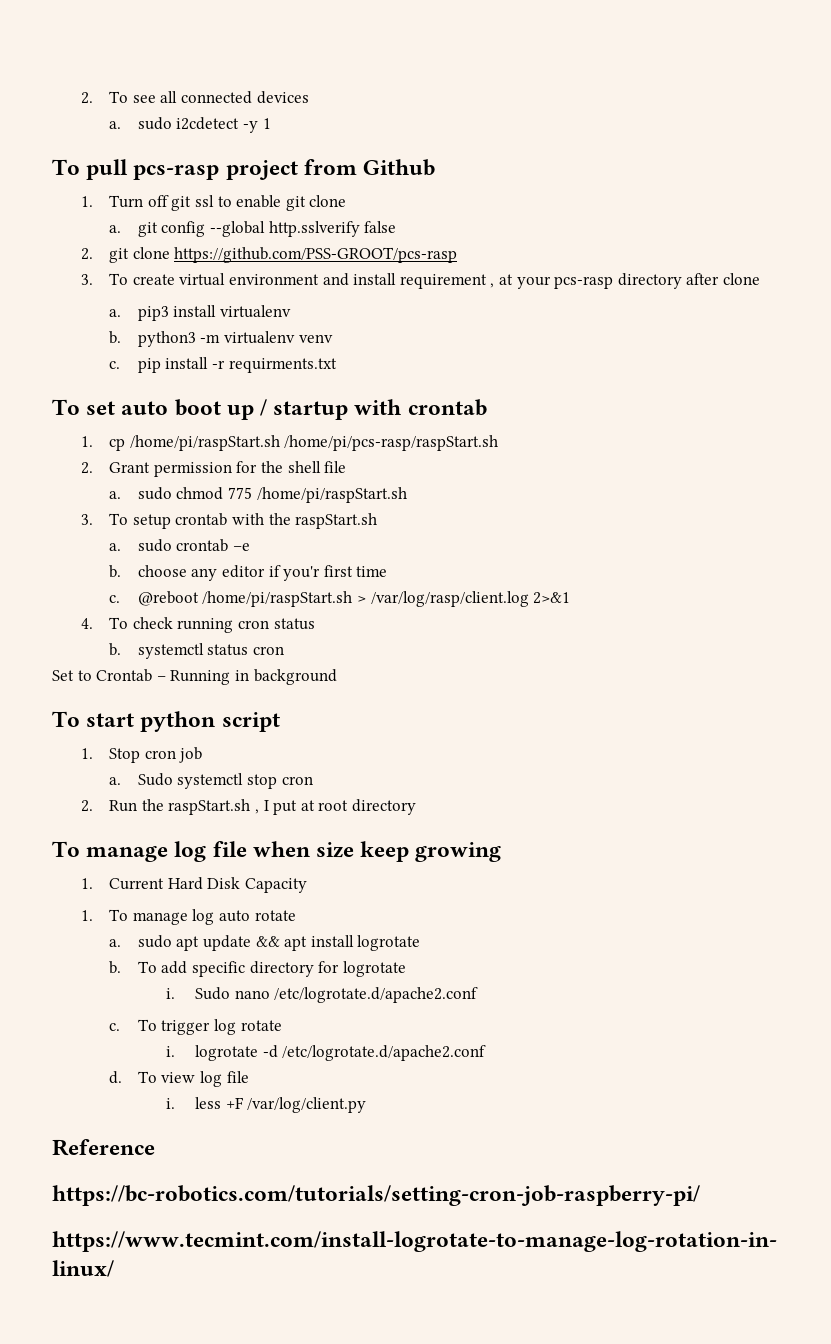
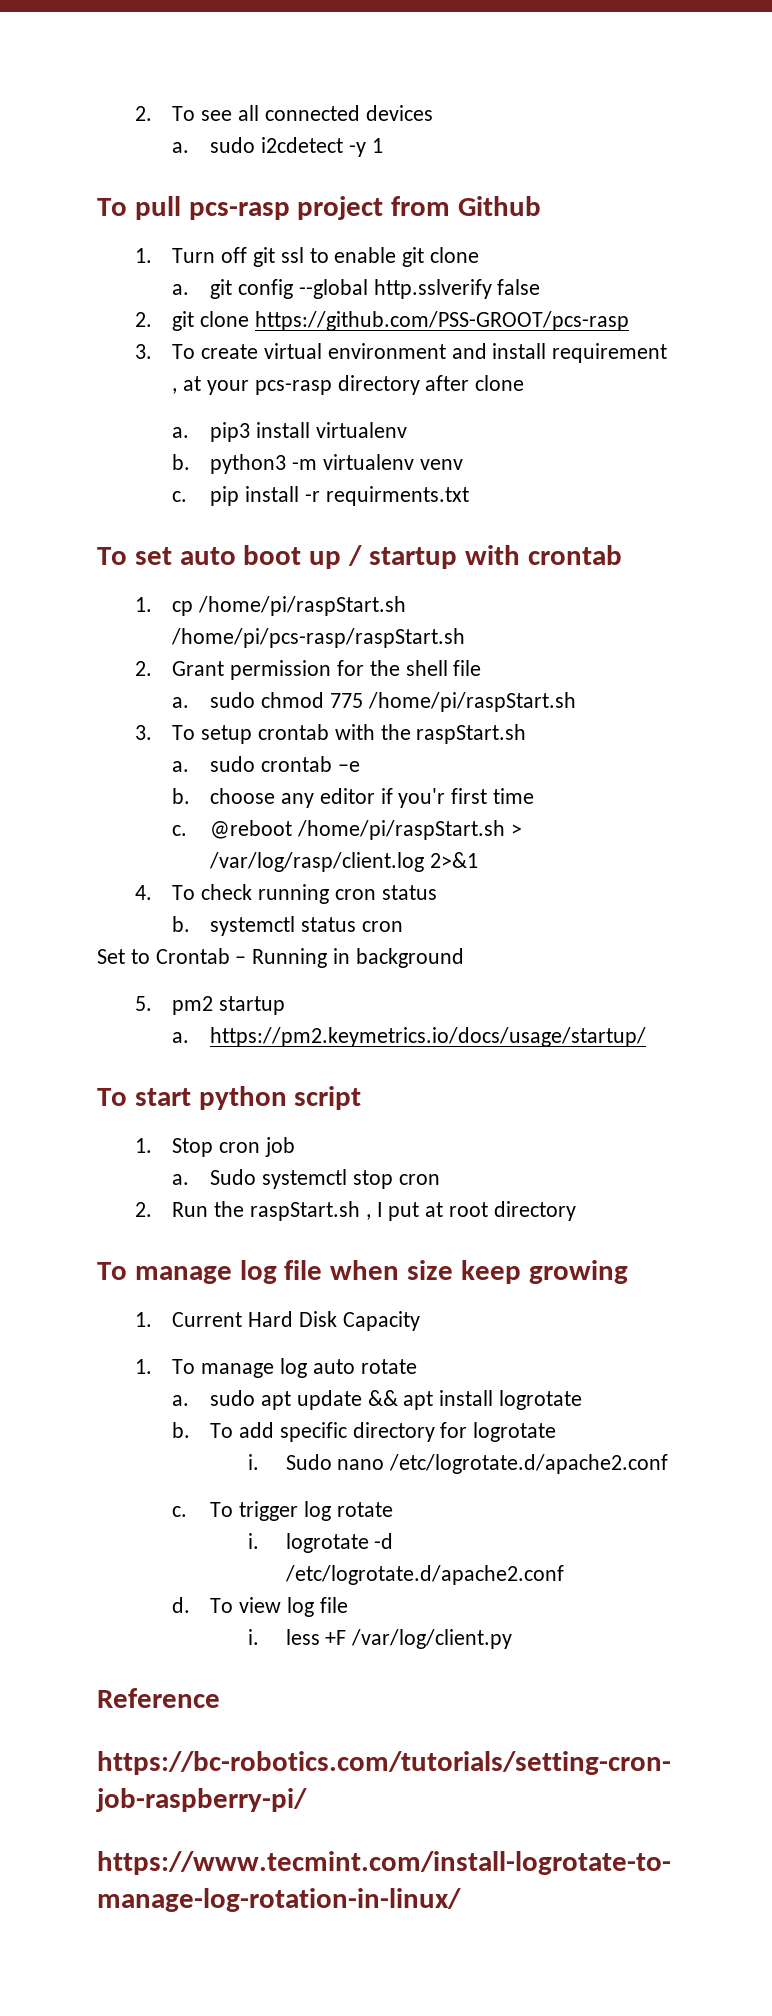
+ 5. pm2 startup
+ a. https://pm2.keymetrics.io/docs/usage/startup/

